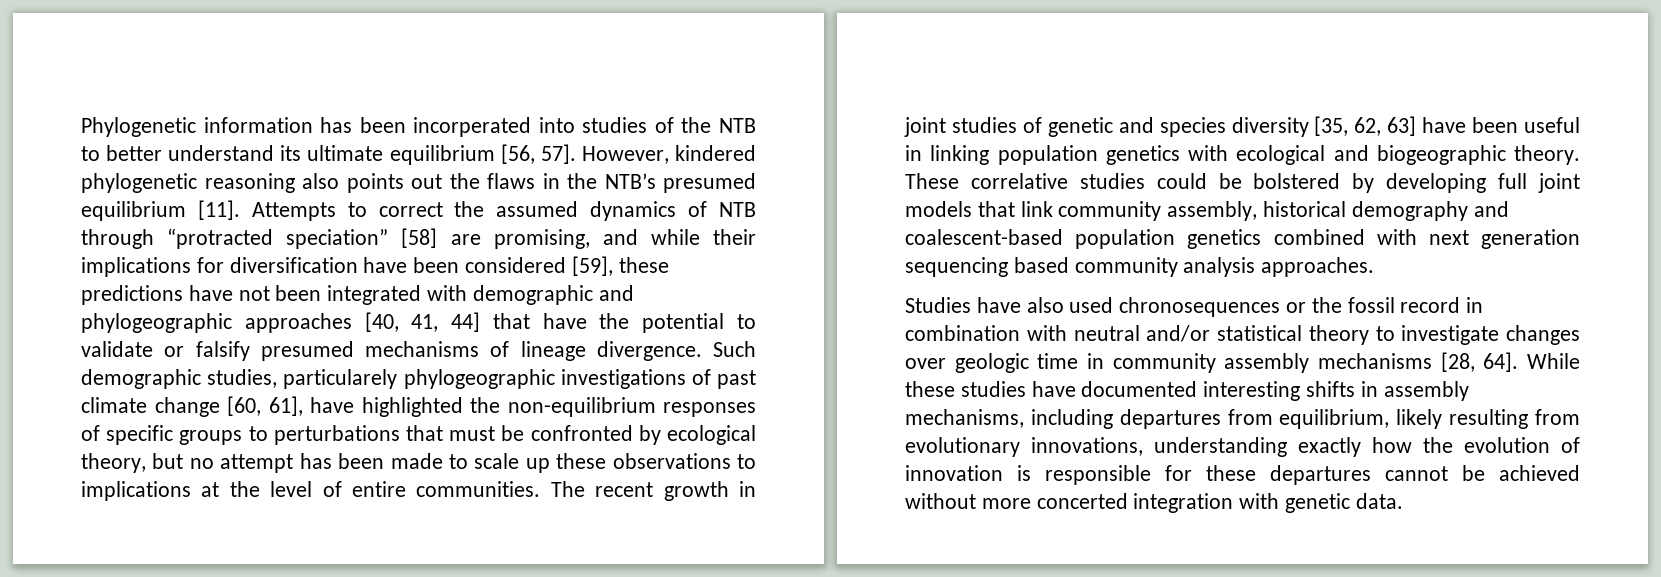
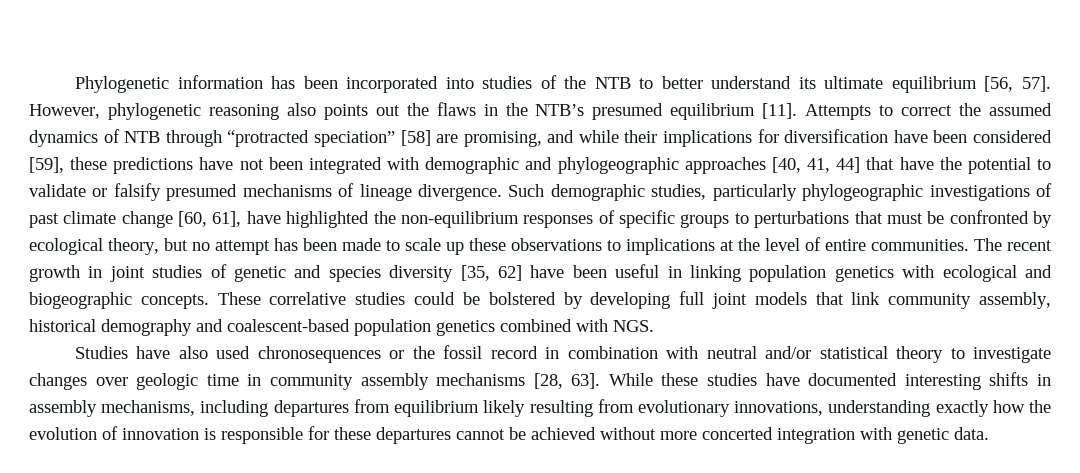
- Phylogenetic information has been incorperated into studies of the NTB to better understand its ultimate equilibrium [56, 57].
+ Phylogenetic information has been incorporated into studies of the NTB to better understand its ultimate equilibrium [56, 57].
- However, kindered phylogenetic reasoning also points out the flaws in the NTB’s presumed equilibrium [11].
+ However, phylogenetic reasoning also points out the flaws in the NTB’s presumed equilibrium [11].
- Such demographic studies, particularely phylogeographic investigations of past climate change [60, 61], have highlighted the non-equilibrium responses of specific groups to perturbations that must be confronted by ecological theory, but no attempt has been made to scale up these observations to implications at the level of entire communities.
+ Such demographic studies, particularly phylogeographic investigations of past climate change [60, 61], have highlighted the non-equilibrium responses of specific groups to perturbations that must be confronted by ecological theory, but no attempt has been made to scale up these observations to implications at the level of entire communities.
- The recent growth in joint studies of genetic and species diversity [35, 62, 63] have been useful in linking population genetics with ecological and biogeographic theory.
+ The recent growth in joint studies of genetic and species diversity [35, 62] have been useful in linking population genetics with ecological and biogeographic concepts.
- These correlative studies could be bolstered by developing full joint models that link community assembly, historical demography and coalescent-based population genetics combined with next generation sequencing based community analysis approaches.
+ These correlative studies could be bolstered by developing full joint models that link community assembly, historical demography and coalescent-based population genetics combined with NGS.
- Studies have also used chronosequences or the fossil record in combination with neutral and/or statistical theory to investigate changes over geologic time in community assembly mechanisms [28, 64].
+ Studies have also used chronosequences or the fossil record in combination with neutral and/or statistical theory to investigate changes over geologic time in community assembly mechanisms [28, 63].
- While these studies have documented interesting shifts in assembly mechanisms, including departures from equilibrium, likely resulting from evolutionary innovations, understanding exactly how the evolution of innovation is responsible for these departures cannot be achieved without more concerted integration with genetic data.
+ While these studies have documented interesting shifts in assembly mechanisms, including departures from equilibrium likely resulting from evolutionary innovations, understanding exactly how the evolution of innovation is responsible for these departures cannot be achieved without more concerted integration with genetic data.

